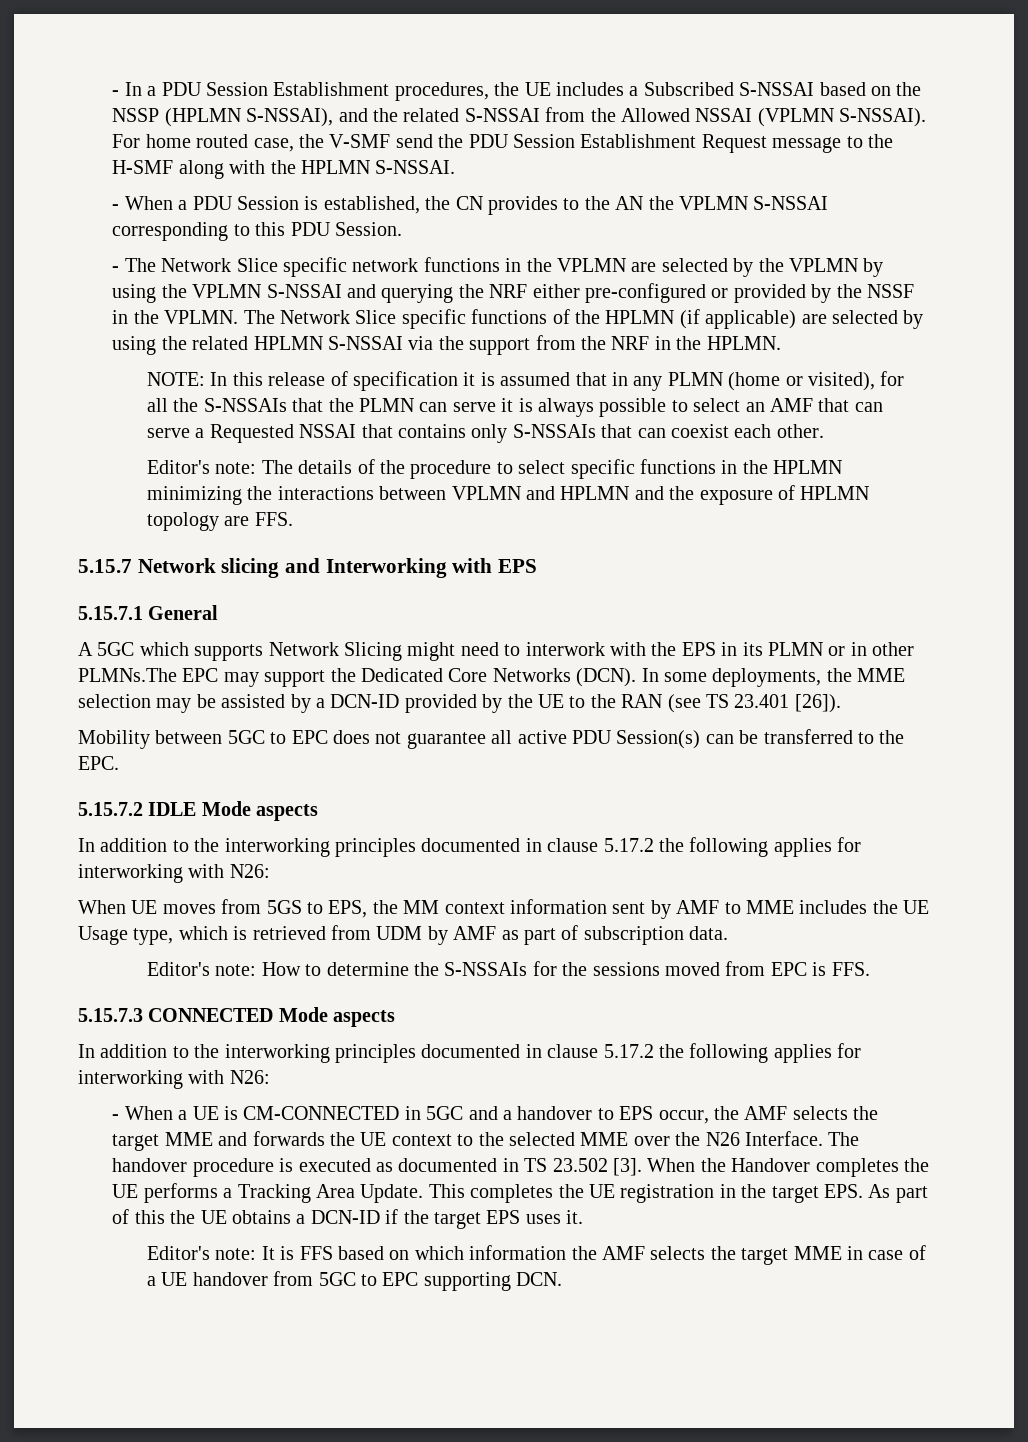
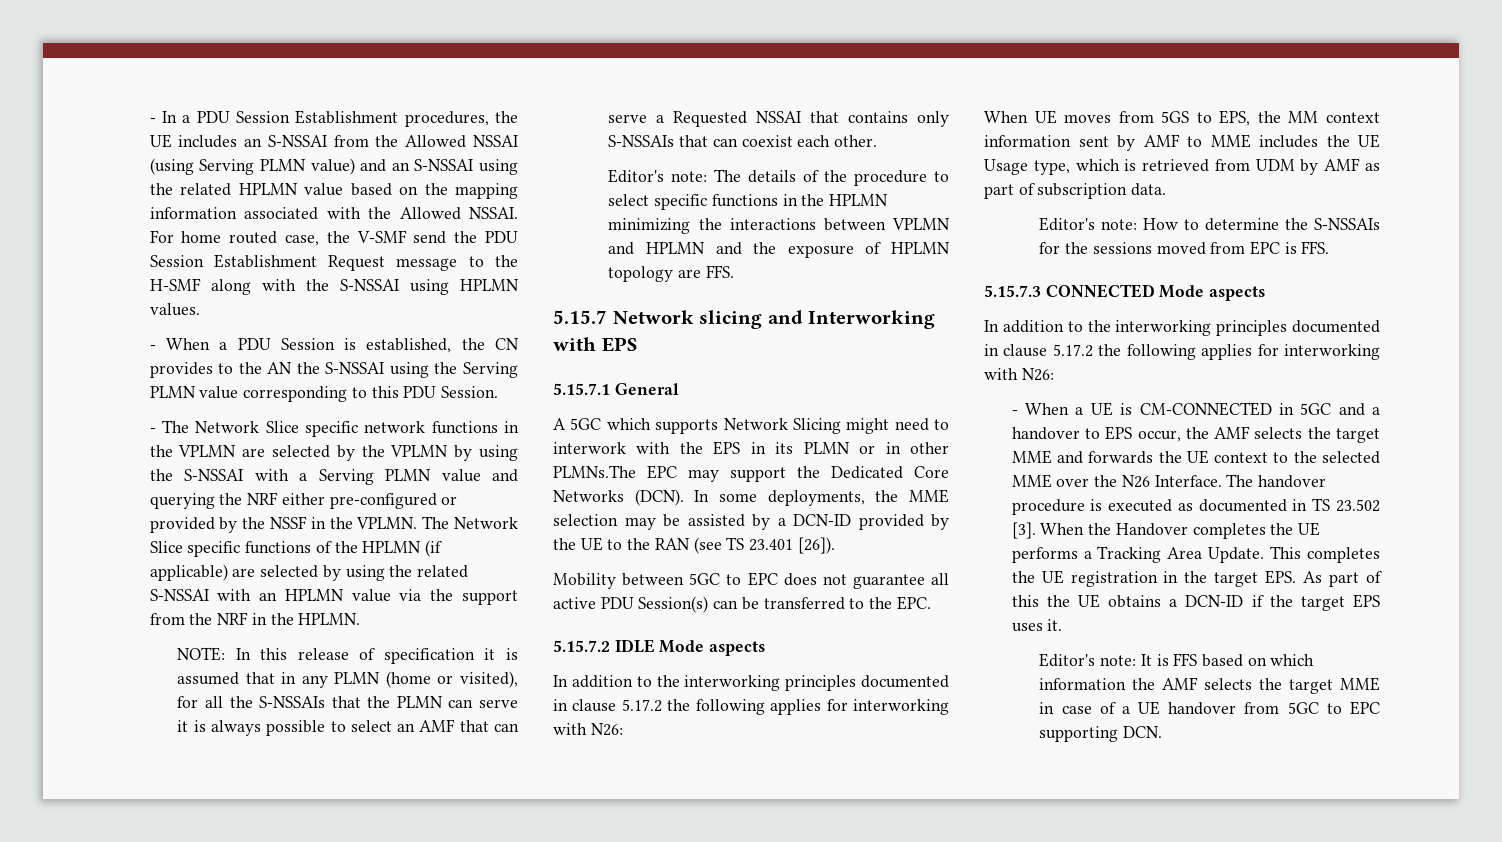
- - In a PDU Session Establishment procedures, the UE includes a Subscribed S-NSSAI based on the NSSP (HPLMN S-NSSAI), and the related S-NSSAI from the Allowed NSSAI (VPLMN S-NSSAI).
+ - In a PDU Session Establishment procedures, the UE includes an S-NSSAI from the Allowed NSSAI (using Serving PLMN value) and an S-NSSAI using the related HPLMN value based on the mapping information associated with the Allowed NSSAI.
- For home routed case, the V-SMF send the PDU Session Establishment Request message to the H-SMF along with the HPLMN S-NSSAI.
+ For home routed case, the V-SMF send the PDU Session Establishment Request message to the H-SMF along with the S-NSSAI using HPLMN values.
- - When a PDU Session is established, the CN provides to the AN the VPLMN S-NSSAI corresponding to this PDU Session.
+ - When a PDU Session is established, the CN provides to the AN the S-NSSAI using the Serving PLMN value corresponding to this PDU Session.
- - The Network Slice specific network functions in the VPLMN are selected by the VPLMN by using the VPLMN S-NSSAI and querying the NRF either pre-configured or provided by the NSSF in the VPLMN.
+ - The Network Slice specific network functions in the VPLMN are selected by the VPLMN by using the S-NSSAI with a Serving PLMN value and querying the NRF either pre-configured or provided by the NSSF in the VPLMN.
- The Network Slice specific functions of the HPLMN (if applicable) are selected by using the related HPLMN S-NSSAI via the support from the NRF in the HPLMN.
+ The Network Slice specific functions of the HPLMN (if applicable) are selected by using the related S-NSSAI with an HPLMN value via the support from the NRF in the HPLMN.

